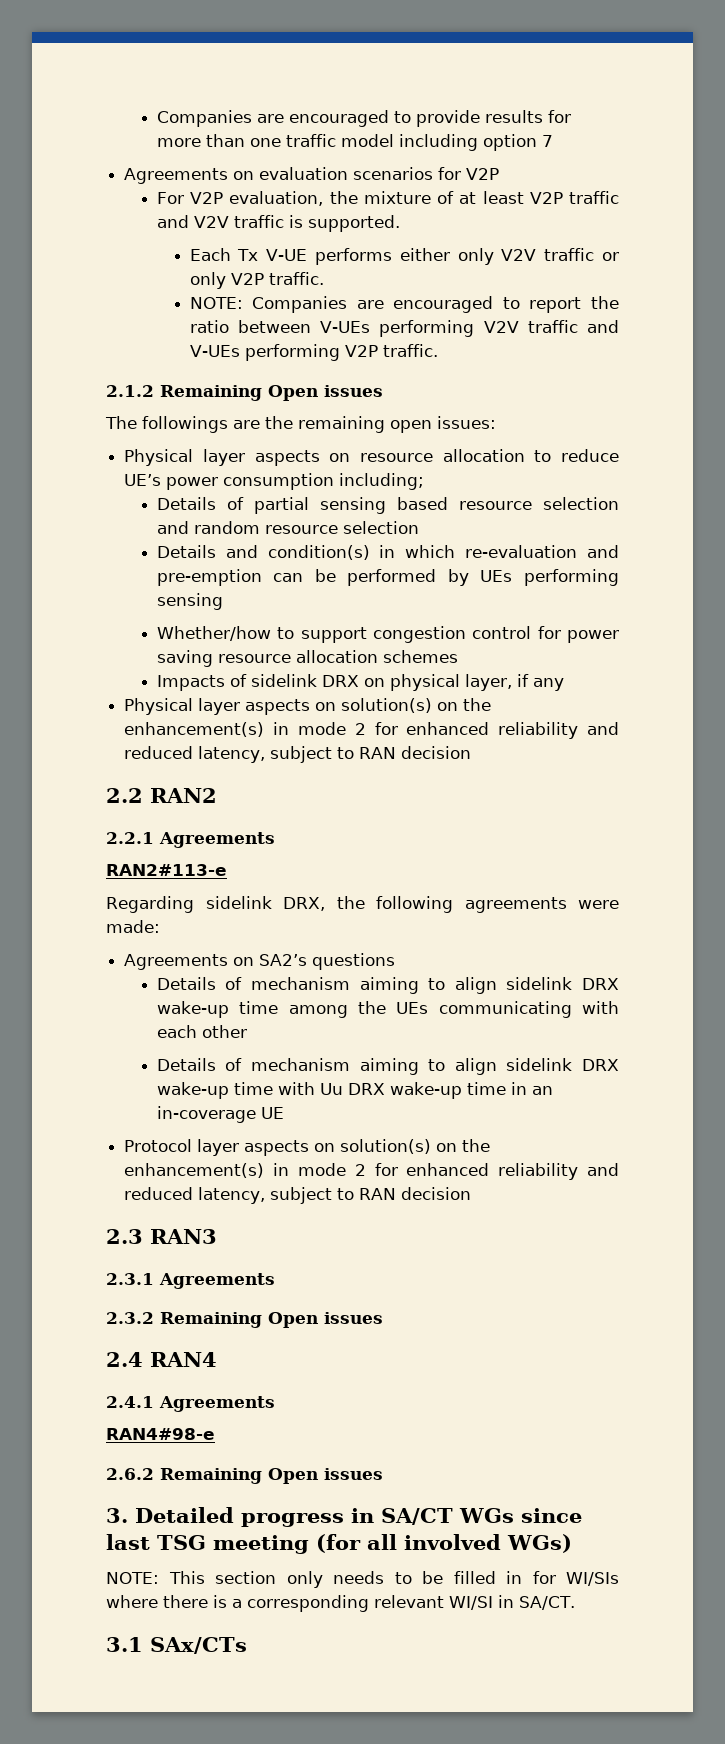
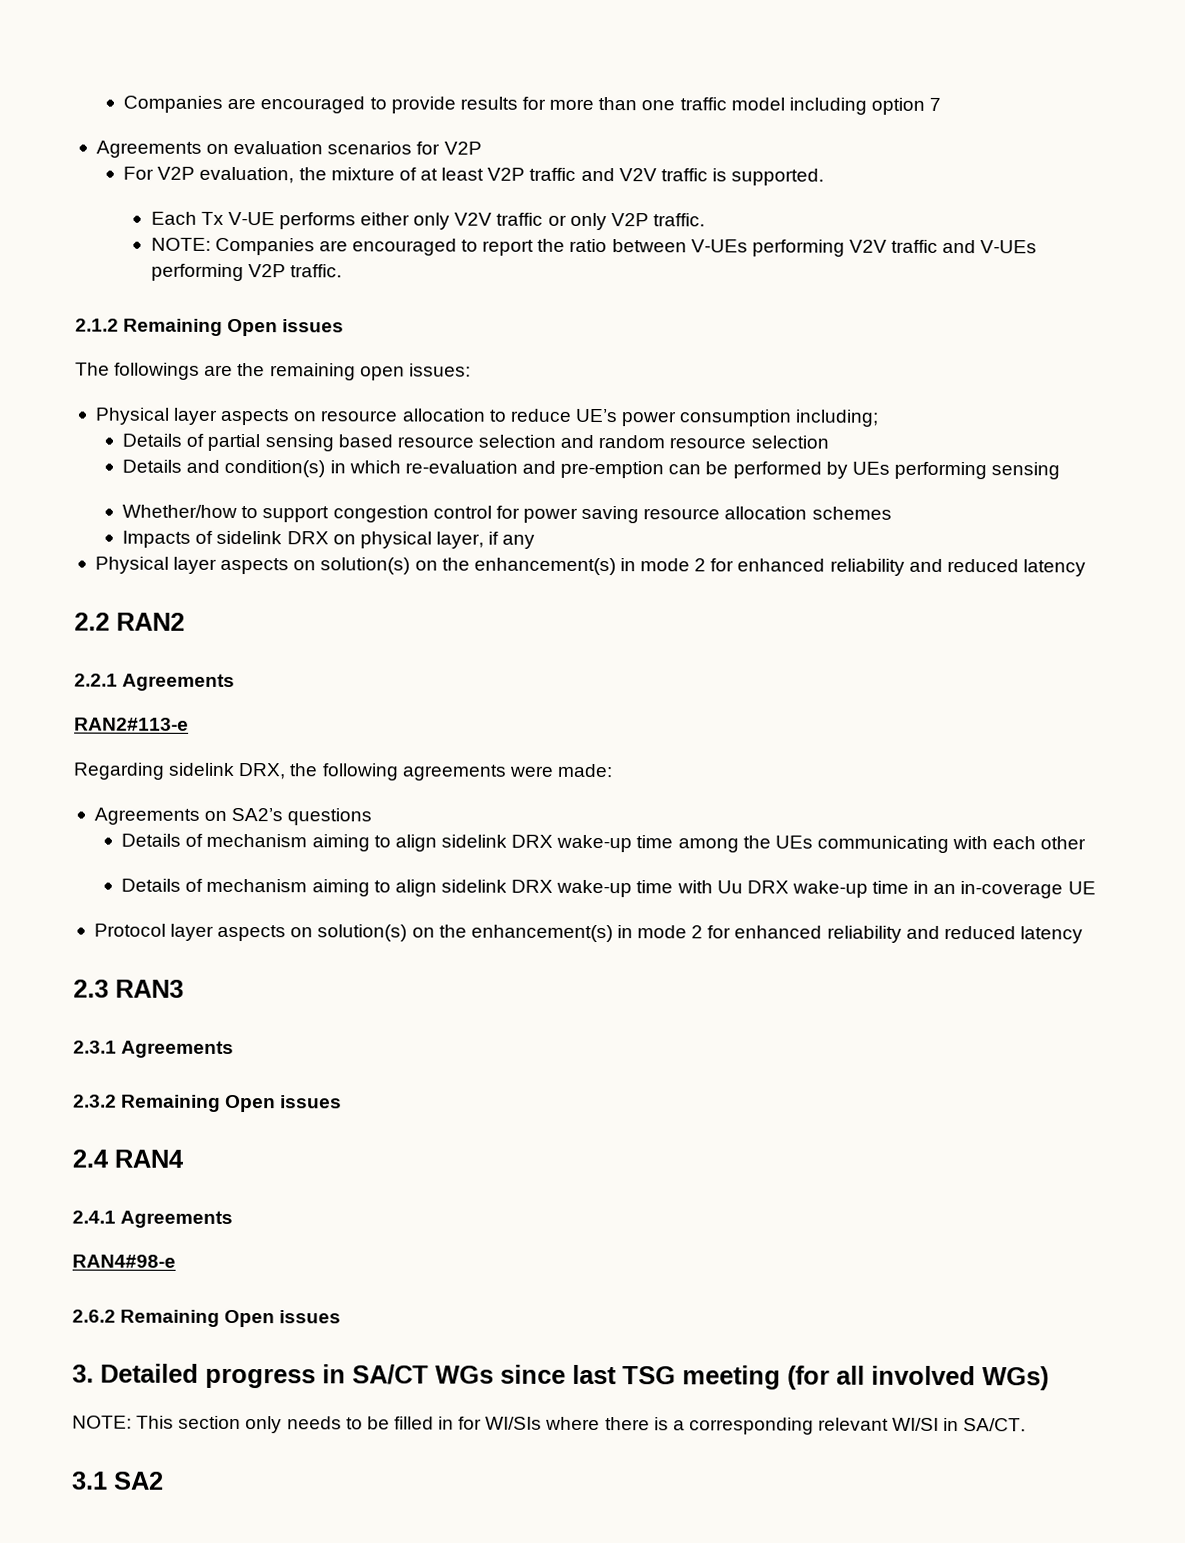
- Physical layer aspects on solution(s) on the enhancement(s) in mode 2 for enhanced reliability and reduced latency, subject to RAN decision
+ Physical layer aspects on solution(s) on the enhancement(s) in mode 2 for enhanced reliability and reduced latency
- Protocol layer aspects on solution(s) on the enhancement(s) in mode 2 for enhanced reliability and reduced latency, subject to RAN decision
+ Protocol layer aspects on solution(s) on the enhancement(s) in mode 2 for enhanced reliability and reduced latency
- 3.1 SAx/CTs
+ 3.1 SA2

